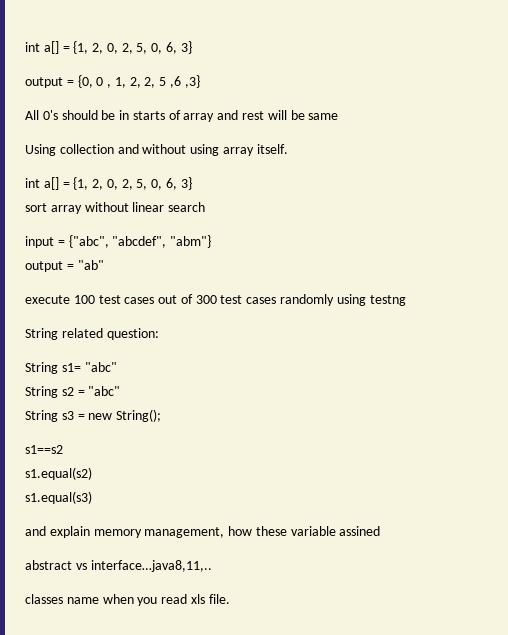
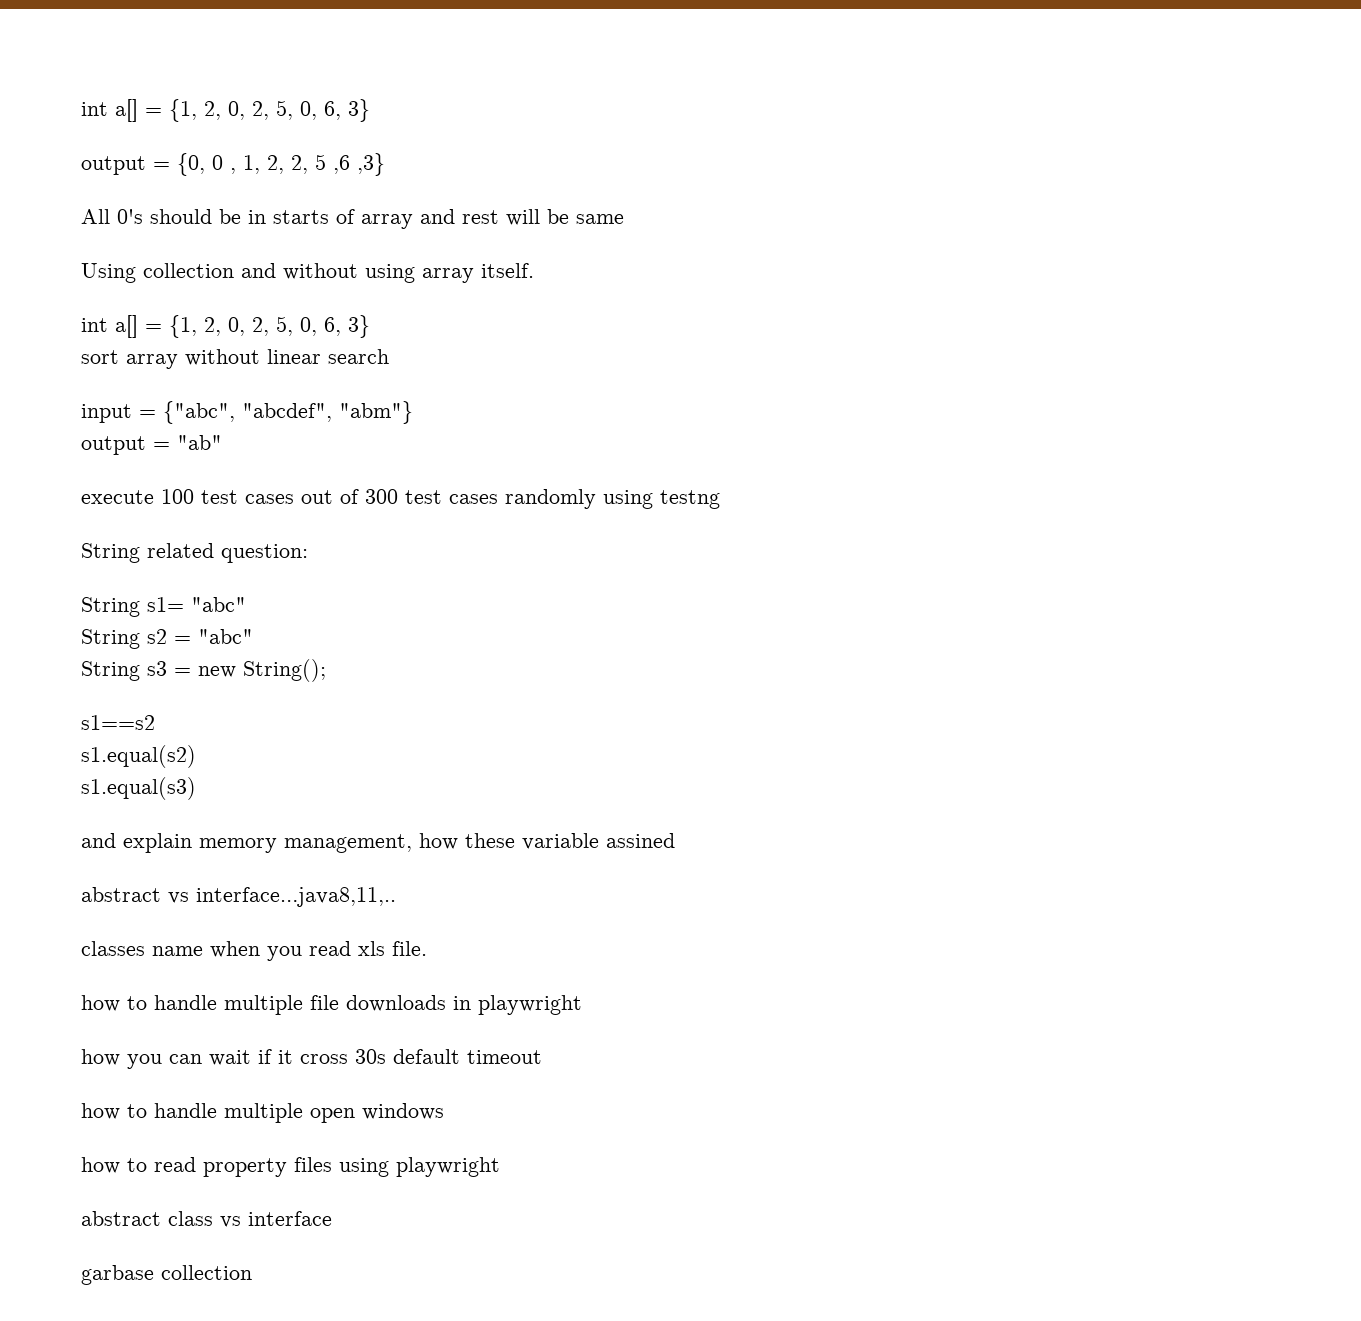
+ how to handle multiple file downloads in playwright
+ how you can wait if it cross 30s default timeout
+ how to handle multiple open windows
+ how to read property files using playwright
+ abstract class vs interface
+ garbase collection

